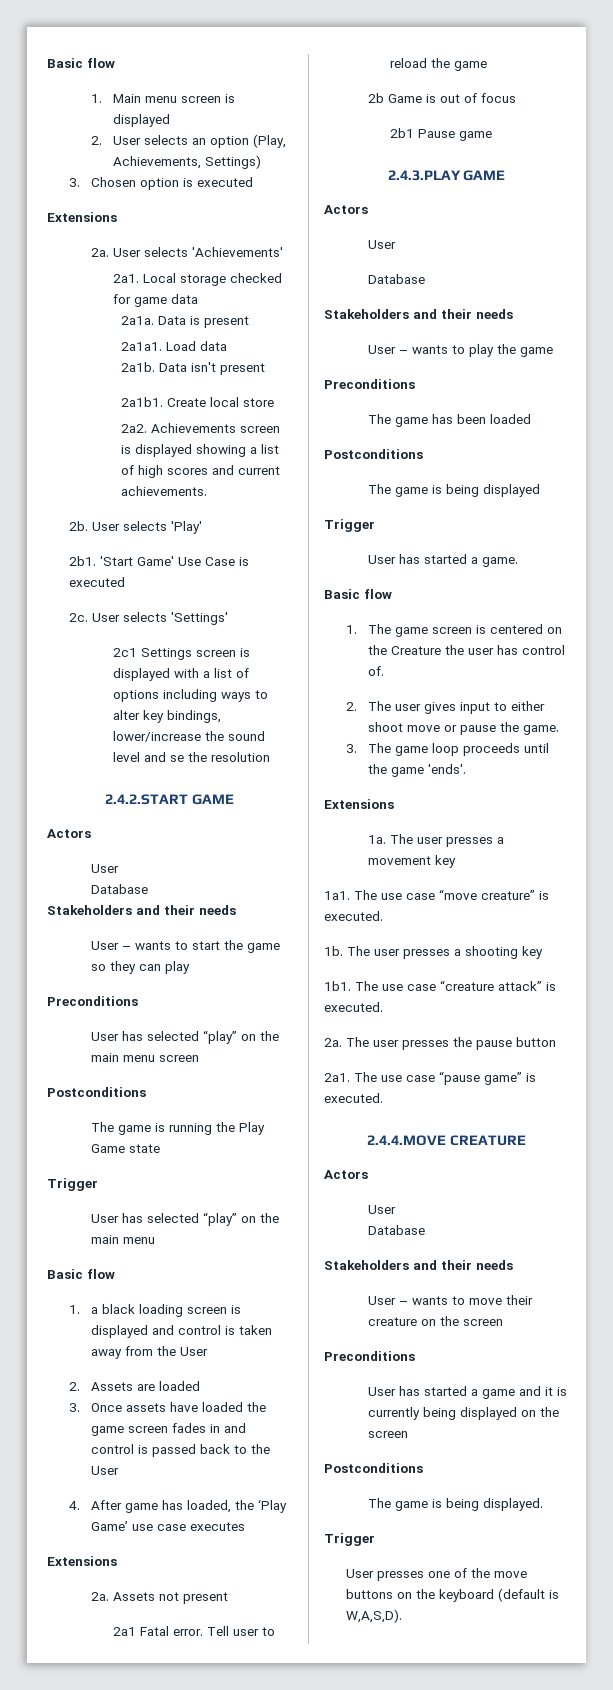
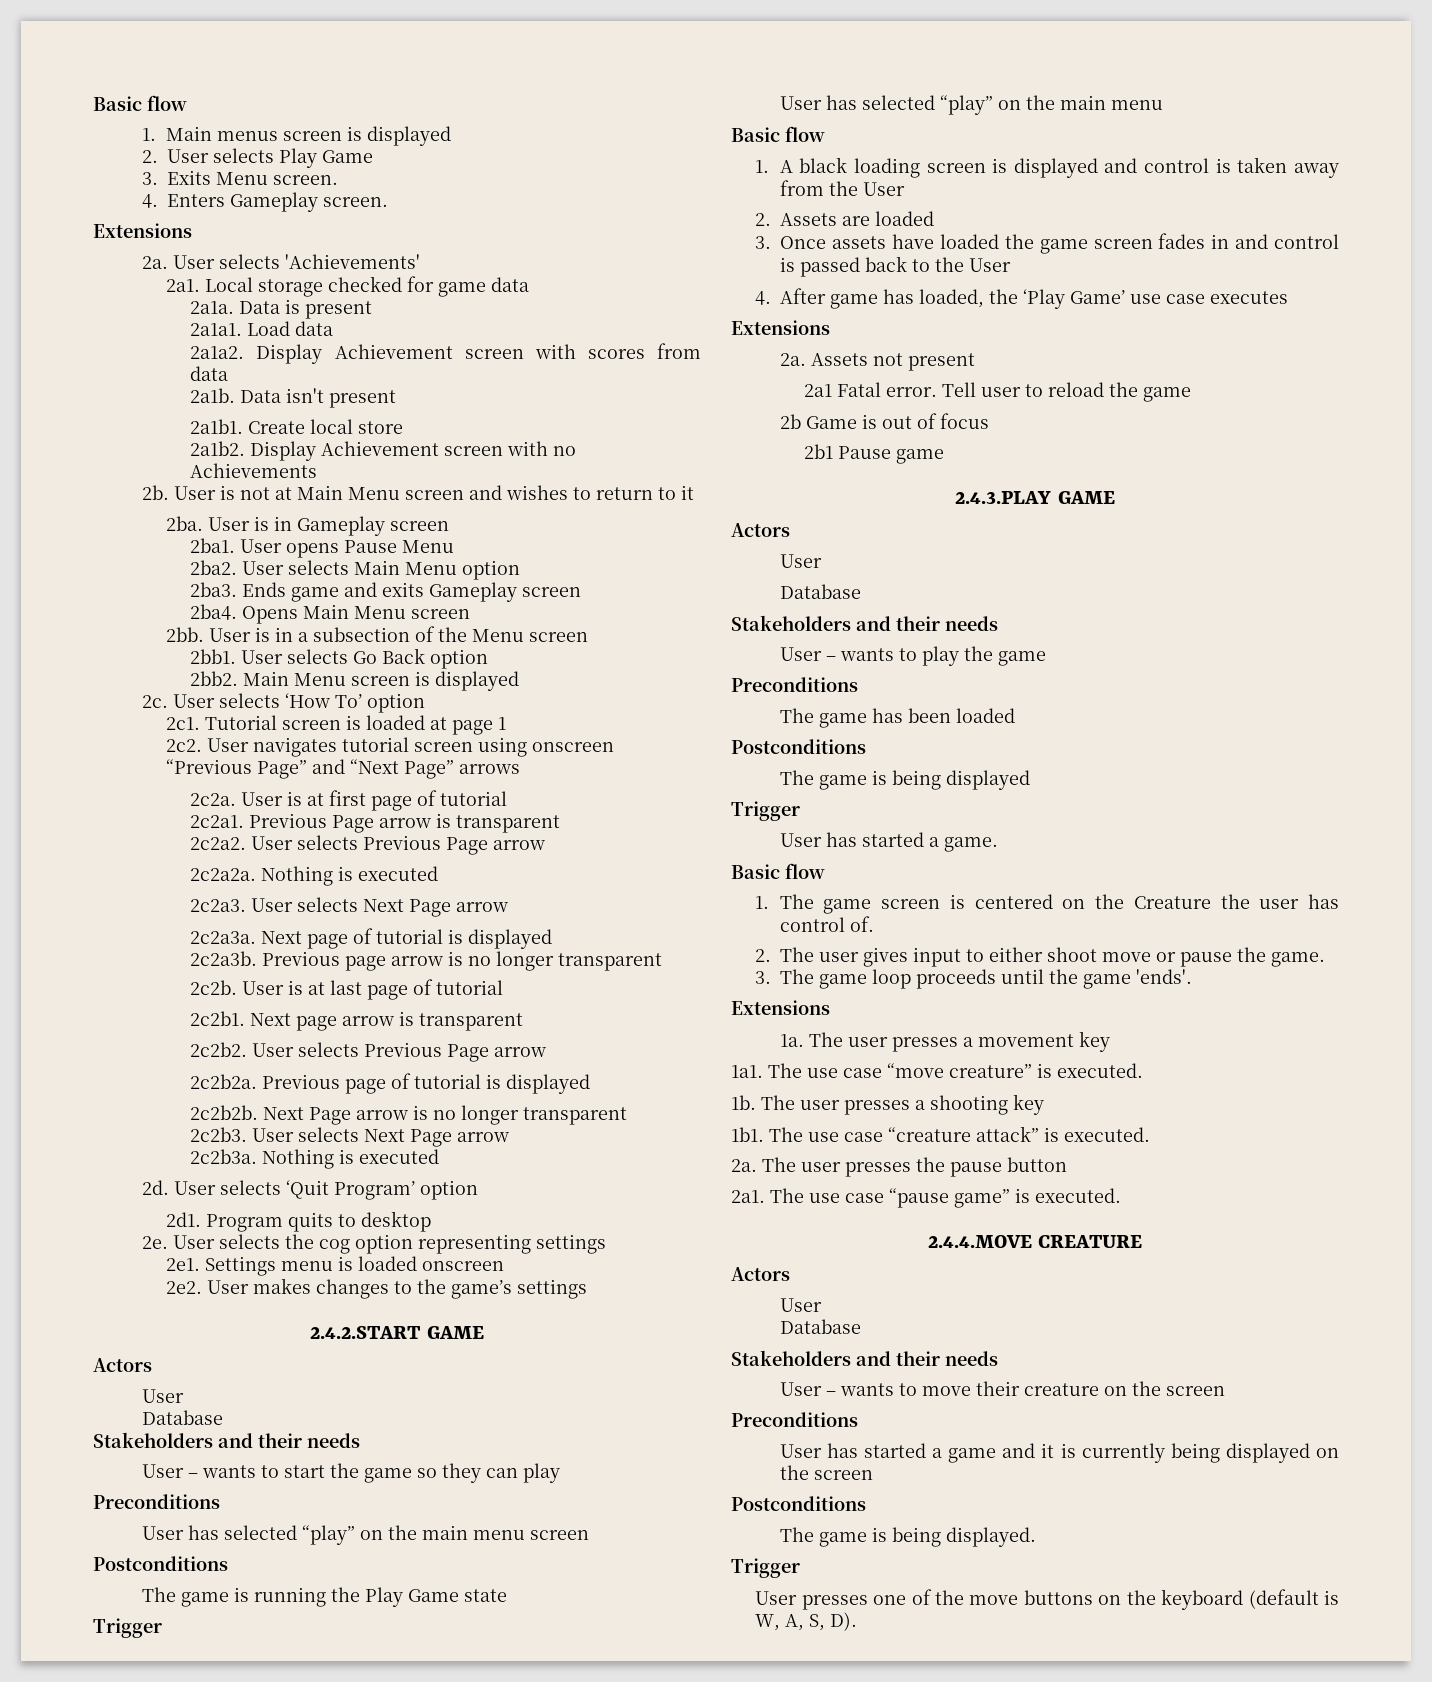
- 1. Main menu screen is displayed
+ 1. Main menus screen is displayed
- 2. User selects an option (Play, Achievements, Settings)
- 3. Chosen option is executed
+ 2. User selects Play Game
+ 3. Exits Menu screen.
+ 4. Enters Gameplay screen.
+ 2a1a2. Display Achievement screen with scores from data
- 2a2. Achievements screen is displayed showing a list of high scores and current achievements.
- 2b. User selects 'Play'
- 2b1. 'Start Game' Use Case is executed
- 2c. User selects 'Settings'
- 2c1 Settings screen is displayed with a list of options including ways to alter key bindings, lower/increase the sound level and se the resolution
+ 2a1b2. Display Achievement screen with no Achievements
+ 2b. User is not at Main Menu screen and wishes to return to it
+ 2ba. User is in Gameplay screen
+ 2ba1. User opens Pause Menu
+ 2ba2. User selects Main Menu option
+ 2ba3. Ends game and exits Gameplay screen
+ 2ba4. Opens Main Menu screen
+ 2bb. User is in a subsection of the Menu screen
+ 2bb1. User selects Go Back option
+ 2bb2. Main Menu screen is displayed
+ 2c. User selects ‘How To’ option
+ 2c1. Tutorial screen is loaded at page 1
+ 2c2. User navigates tutorial screen using onscreen “Previous Page” and “Next Page” arrows
+ 2c2a. User is at first page of tutorial
+ 2c2a1. Previous Page arrow is transparent
+ 2c2a2. User selects Previous Page arrow
+ 2c2a2a. Nothing is executed
+ 2c2a3. User selects Next Page arrow
+ 2c2a3a. Next page of tutorial is displayed
+ 2c2a3b. Previous page arrow is no longer transparent
+ 2c2b. User is at last page of tutorial
+ 2c2b1. Next page arrow is transparent
+ 2c2b2. User selects Previous Page arrow
+ 2c2b2a. Previous page of tutorial is displayed
+ 2c2b2b. Next Page arrow is no longer transparent
+ 2c2b3. User selects Next Page arrow
+ 2c2b3a. Nothing is executed
+ 2d. User selects ‘Quit Program’ option
+ 2d1. Program quits to desktop
+ 2e. User selects the cog option representing settings
+ 2e1. Settings menu is loaded onscreen
+ 2e2. User makes changes to the game’s settings
- 1. a black loading screen is displayed and control is taken away from the User
+ 1. A black loading screen is displayed and control is taken away from the User
- User presses one of the move buttons on the keyboard (default is W,A,S,D).
+ User presses one of the move buttons on the keyboard (default is W, A, S, D).

